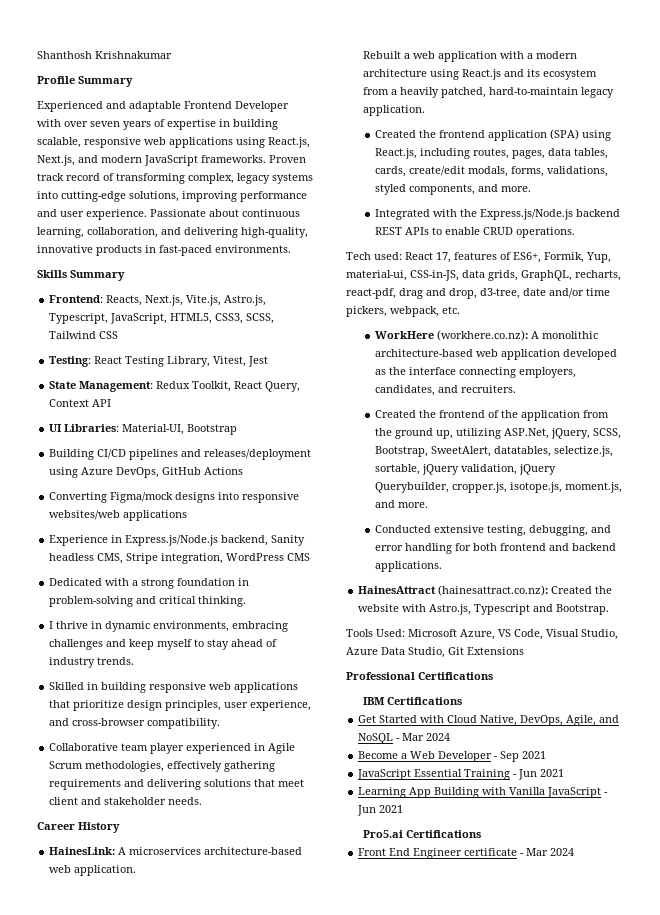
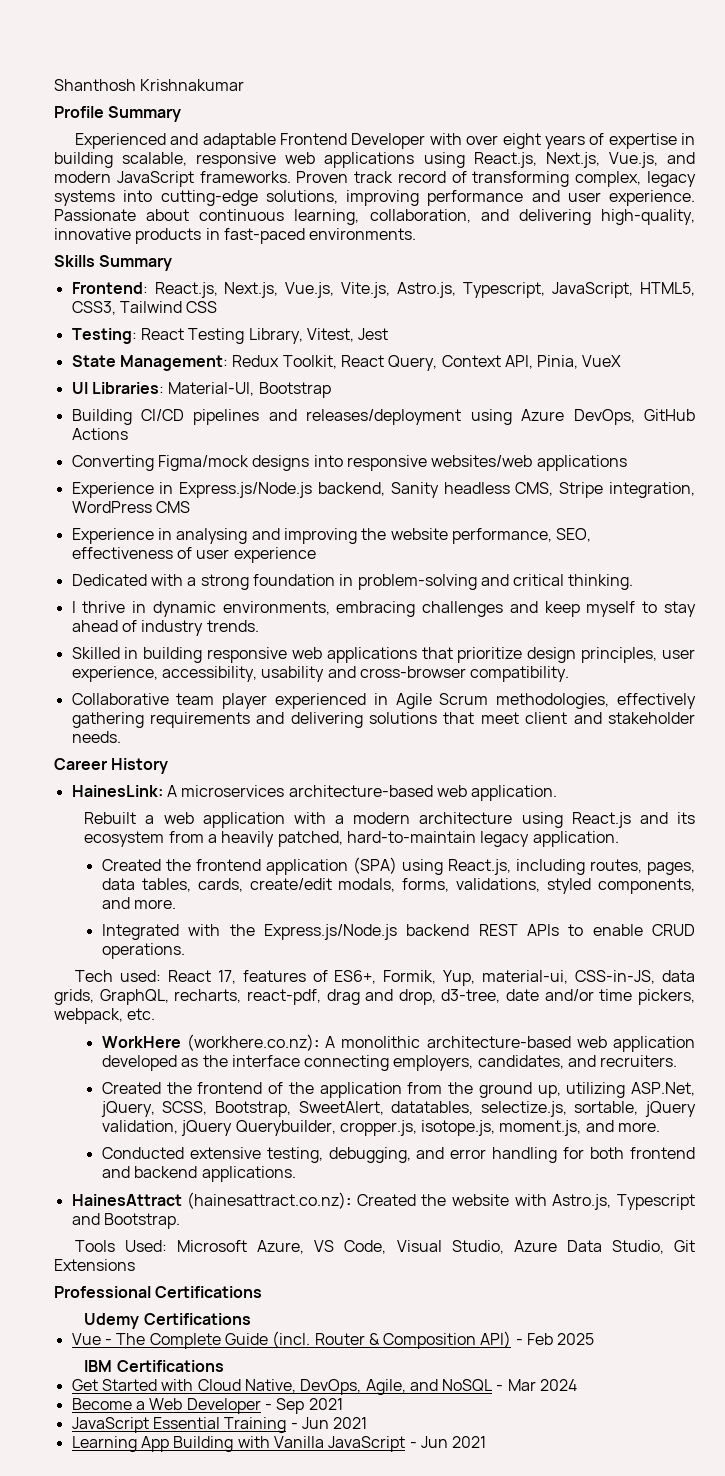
- Experienced and adaptable Frontend Developer with over seven years of expertise in building scalable, responsive web applications using React.js, Next.js, and modern JavaScript frameworks.
+ Experienced and adaptable Frontend Developer with over eight years of expertise in building scalable, responsive web applications using React.js, Next.js, Vue.js, and modern JavaScript frameworks.
- Frontend: Reacts, Next.js, Vite.js, Astro.js, Typescript, JavaScript, HTML5, CSS3, SCSS, Tailwind CSS
+ Frontend: React.js, Next.js, Vue.js, Vite.js, Astro.js, Typescript, JavaScript, HTML5, CSS3, Tailwind CSS
- State Management: Redux Toolkit, React Query, Context API
+ State Management: Redux Toolkit, React Query, Context API, Pinia, VueX
+ Experience in analysing and improving the website performance, SEO, effectiveness of user experience
- Skilled in building responsive web applications that prioritize design principles, user experience, and cross-browser compatibility.
+ Skilled in building responsive web applications that prioritize design principles, user experience, accessibility, usability and cross-browser compatibility.
+ Udemy Certifications
+ Vue - The Complete Guide (incl. Router & Composition API) - Feb 2025
- Pro5.ai Certifications
- Front End Engineer certificate - Mar 2024

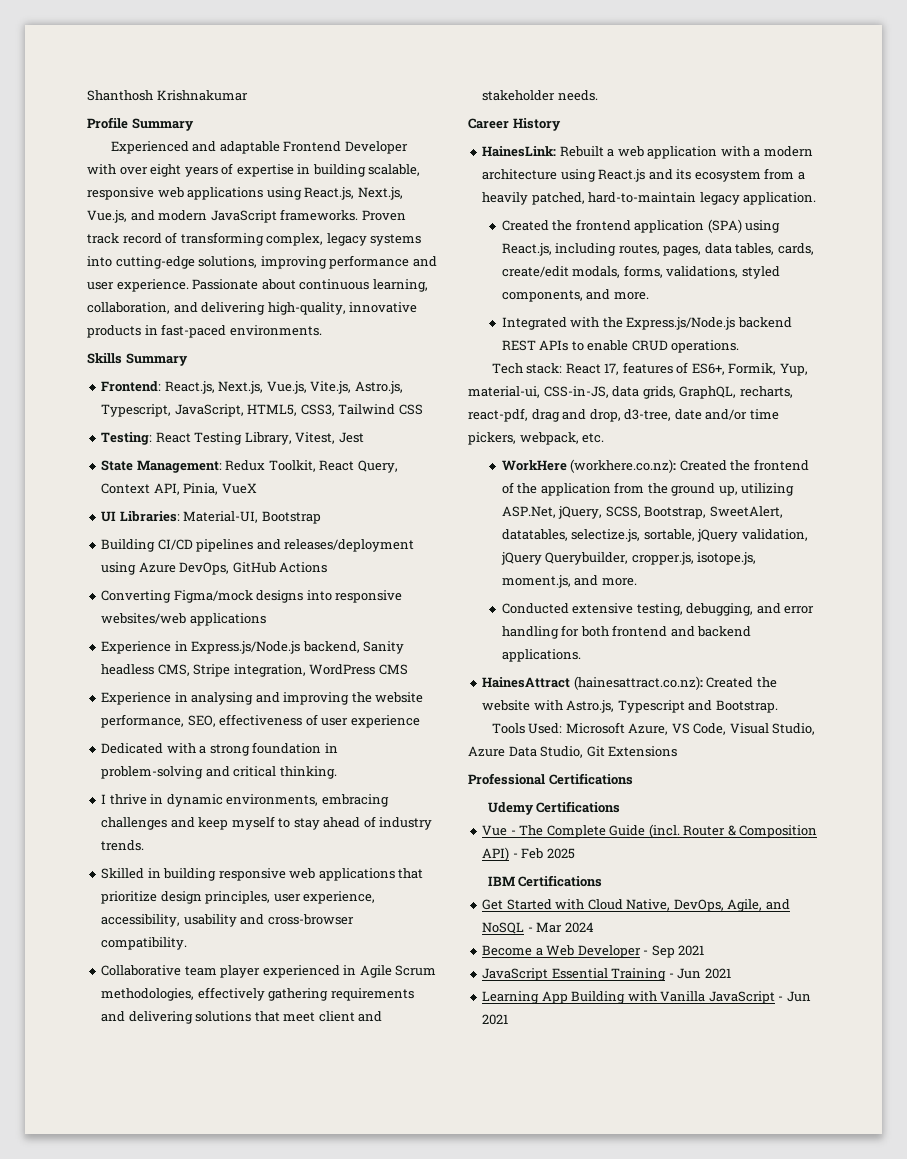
- HainesLink: A microservices architecture-based web application.
- Rebuilt a web application with a modern architecture using React.js and its ecosystem from a heavily patched, hard-to-maintain legacy application.
+ HainesLink: Rebuilt a web application with a modern architecture using React.js and its ecosystem from a heavily patched, hard-to-maintain legacy application.
- Tech used: React 17, features of ES6+, Formik, Yup, material-ui, CSS-in-JS, data grids, GraphQL, recharts, react-pdf, drag and drop, d3-tree, date and/or time pickers, webpack, etc.
+ Tech stack: React 17, features of ES6+, Formik, Yup, material-ui, CSS-in-JS, data grids, GraphQL, recharts, react-pdf, drag and drop, d3-tree, date and/or time pickers, webpack, etc.
- WorkHere (workhere.co.nz): A monolithic architecture-based web application developed as the interface connecting employers, candidates, and recruiters.
- Created the frontend of the application from the ground up, utilizing ASP.Net, jQuery, SCSS, Bootstrap, SweetAlert, datatables, selectize.js, sortable, jQuery validation, jQuery Querybuilder, cropper.js, isotope.js, moment.js, and more.
+ WorkHere (workhere.co.nz): Created the frontend of the application from the ground up, utilizing ASP.Net, jQuery, SCSS, Bootstrap, SweetAlert, datatables, selectize.js, sortable, jQuery validation, jQuery Querybuilder, cropper.js, isotope.js, moment.js, and more.

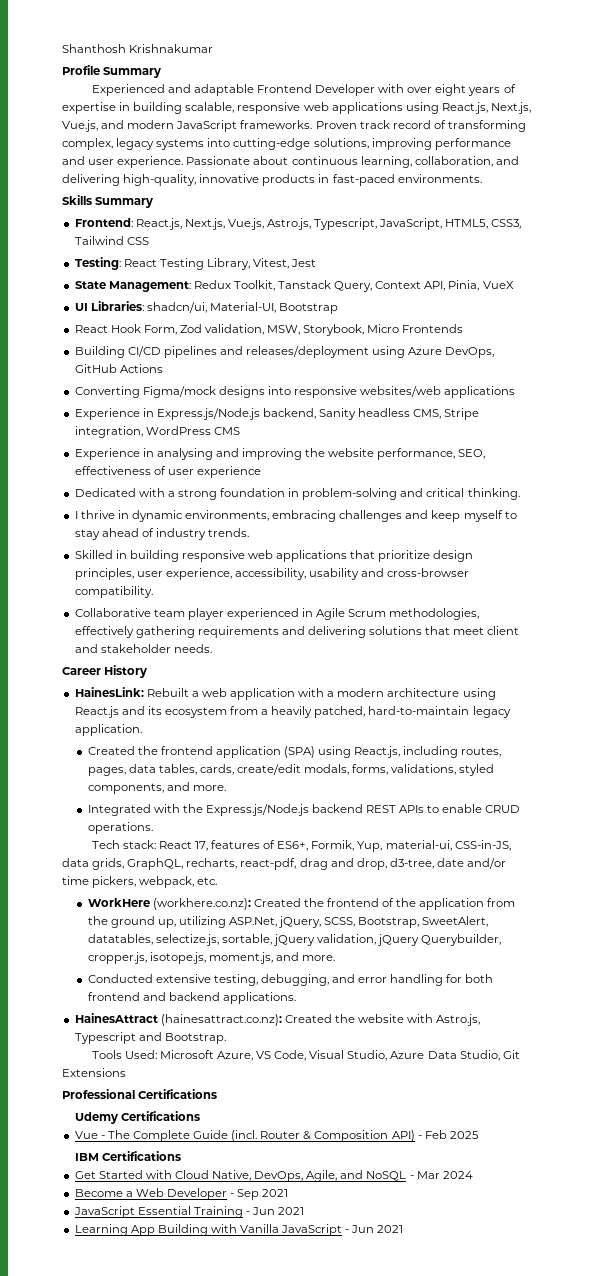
- Frontend: React.js, Next.js, Vue.js, Vite.js, Astro.js, Typescript, JavaScript, HTML5, CSS3, Tailwind CSS
+ Frontend: React.js, Next.js, Vue.js, Astro.js, Typescript, JavaScript, HTML5, CSS3, Tailwind CSS
- State Management: Redux Toolkit, React Query, Context API, Pinia, VueX
+ State Management: Redux Toolkit, Tanstack Query, Context API, Pinia, VueX
- UI Libraries: Material-UI, Bootstrap
+ UI Libraries: shadcn/ui, Material-UI, Bootstrap
+ React Hook Form, Zod validation, MSW, Storybook, Micro Frontends

